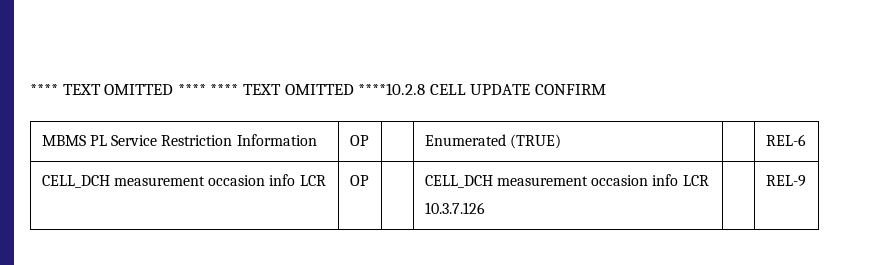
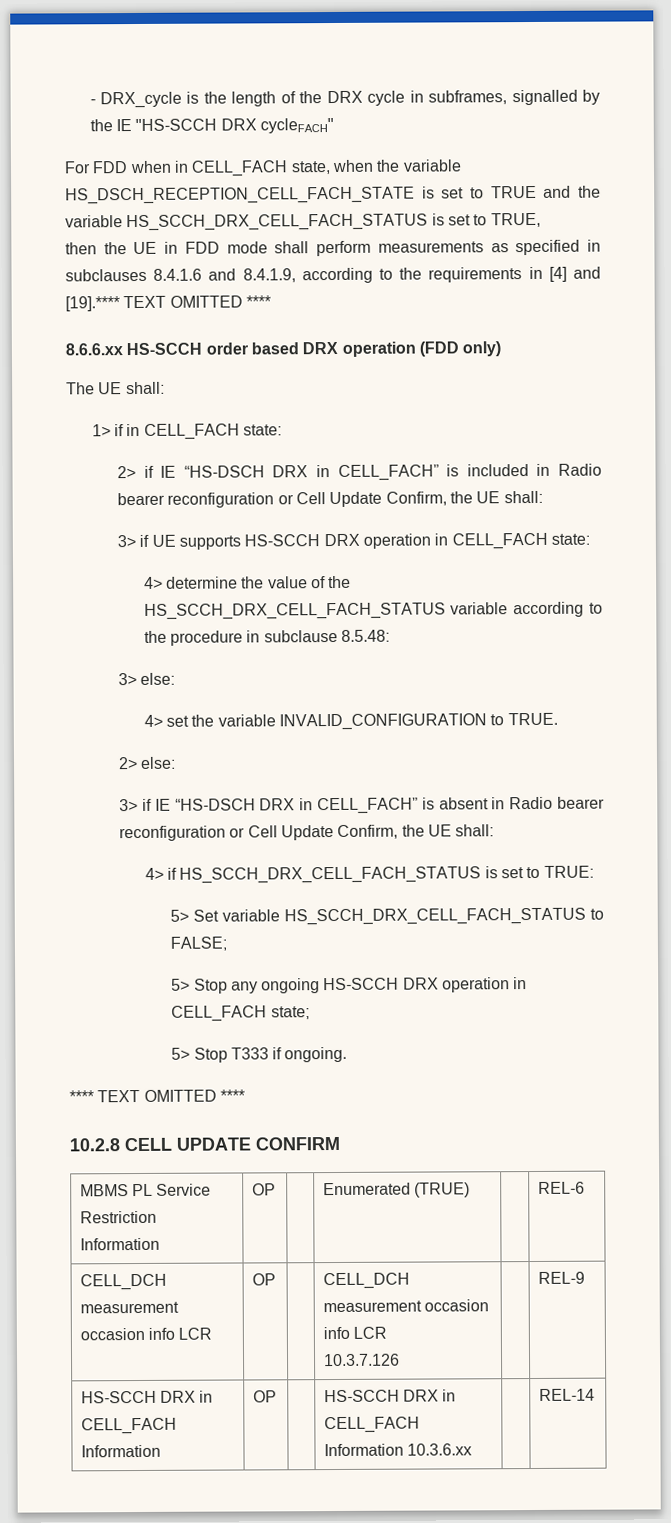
+ - DRX_cycle is the length of the DRX cycle in subframes, signalled by the IE "HS-SCCH DRX cycleFACH"
+ For FDD when in CELL_FACH state, when the variable HS_DSCH_RECEPTION_CELL_FACH_STATE is set to TRUE and the variable HS_SCCH_DRX_CELL_FACH_STATUS is set to TRUE,
+ then the UE in FDD mode shall perform measurements as specified in subclauses 8.4.1.6 and 8.4.1.9, according to the requirements in [4] and [19].**** TEXT OMITTED ****
+ 8.6.6.xx HS-SCCH order based DRX operation (FDD only)
+ The UE shall:
+ 1> if in CELL_FACH state:
+ 2> if IE “HS-DSCH DRX in CELL_FACH” is included in Radio bearer reconfiguration or Cell Update Confirm, the UE shall:
+ 3> if UE supports HS-SCCH DRX operation in CELL_FACH state:
+ 4> determine the value of the HS_SCCH_DRX_CELL_FACH_STATUS variable according to the procedure in subclause 8.5.48:
+ 3> else:
+ 4> set the variable INVALID_CONFIGURATION to TRUE.
+ 2> else:
+ 3> if IE “HS-DSCH DRX in CELL_FACH” is absent in Radio bearer reconfiguration or Cell Update Confirm, the UE shall:
+ 4> if HS_SCCH_DRX_CELL_FACH_STATUS is set to TRUE:
+ 5> Set variable HS_SCCH_DRX_CELL_FACH_STATUS to FALSE;
+ 5> Stop any ongoing HS-SCCH DRX operation in CELL_FACH state;
+ 5> Stop T333 if ongoing.
- **** TEXT OMITTED **** **** TEXT OMITTED ****10.2.8 CELL UPDATE CONFIRM
+ **** TEXT OMITTED ****
+ 10.2.8 CELL UPDATE CONFIRM
+ HS-SCCH DRX in CELL_FACH Information | OP | | HS-SCCH DRX in CELL_FACH Information 10.3.6.xx | | REL-14

